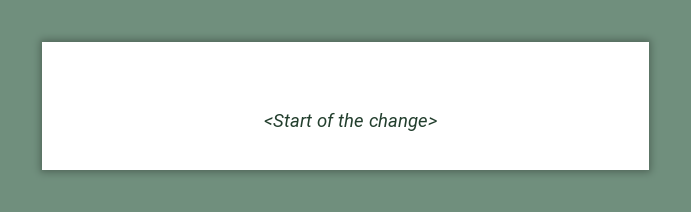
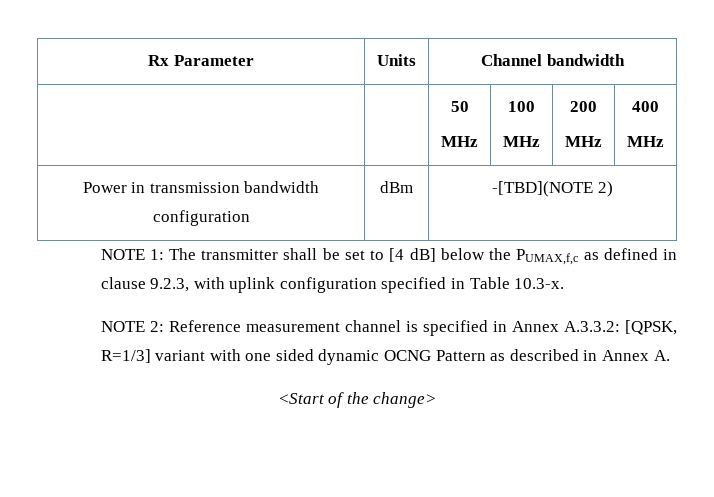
+ Rx Parameter | Units | Channel bandwidth
+ | | 50
+ MHz | 100
+ MHz | 200
+ MHz | 400
+ MHz
+ Power in transmission bandwidth configuration | dBm | -[TBD](NOTE 2)
+ NOTE 1: The transmitter shall be set to [4 dB] below the PUMAX,f,c as defined in clause 9.2.3, with uplink configuration specified in Table 10.3-x.
+ NOTE 2: Reference measurement channel is specified in Annex A.3.3.2: [QPSK, R=1/3] variant with one sided dynamic OCNG Pattern as described in Annex A.

